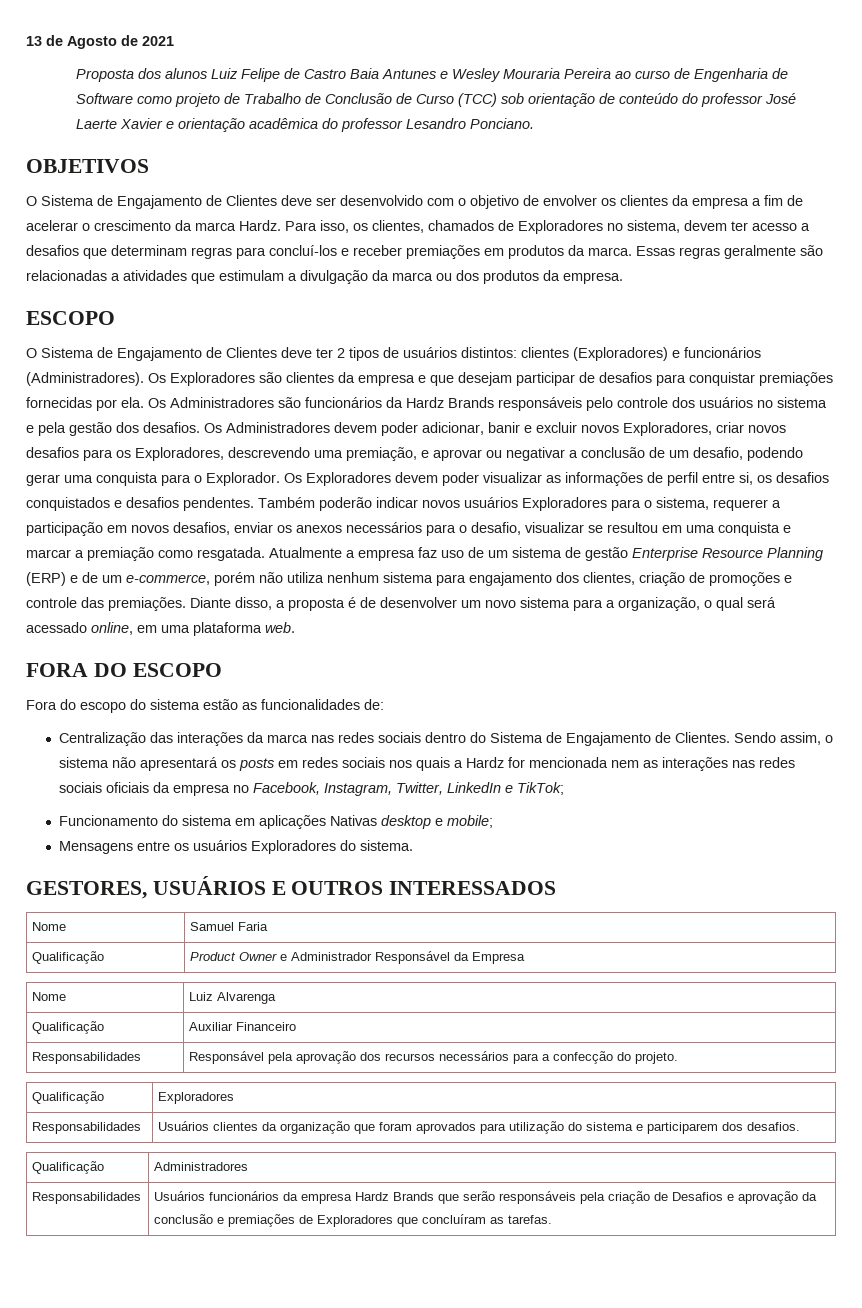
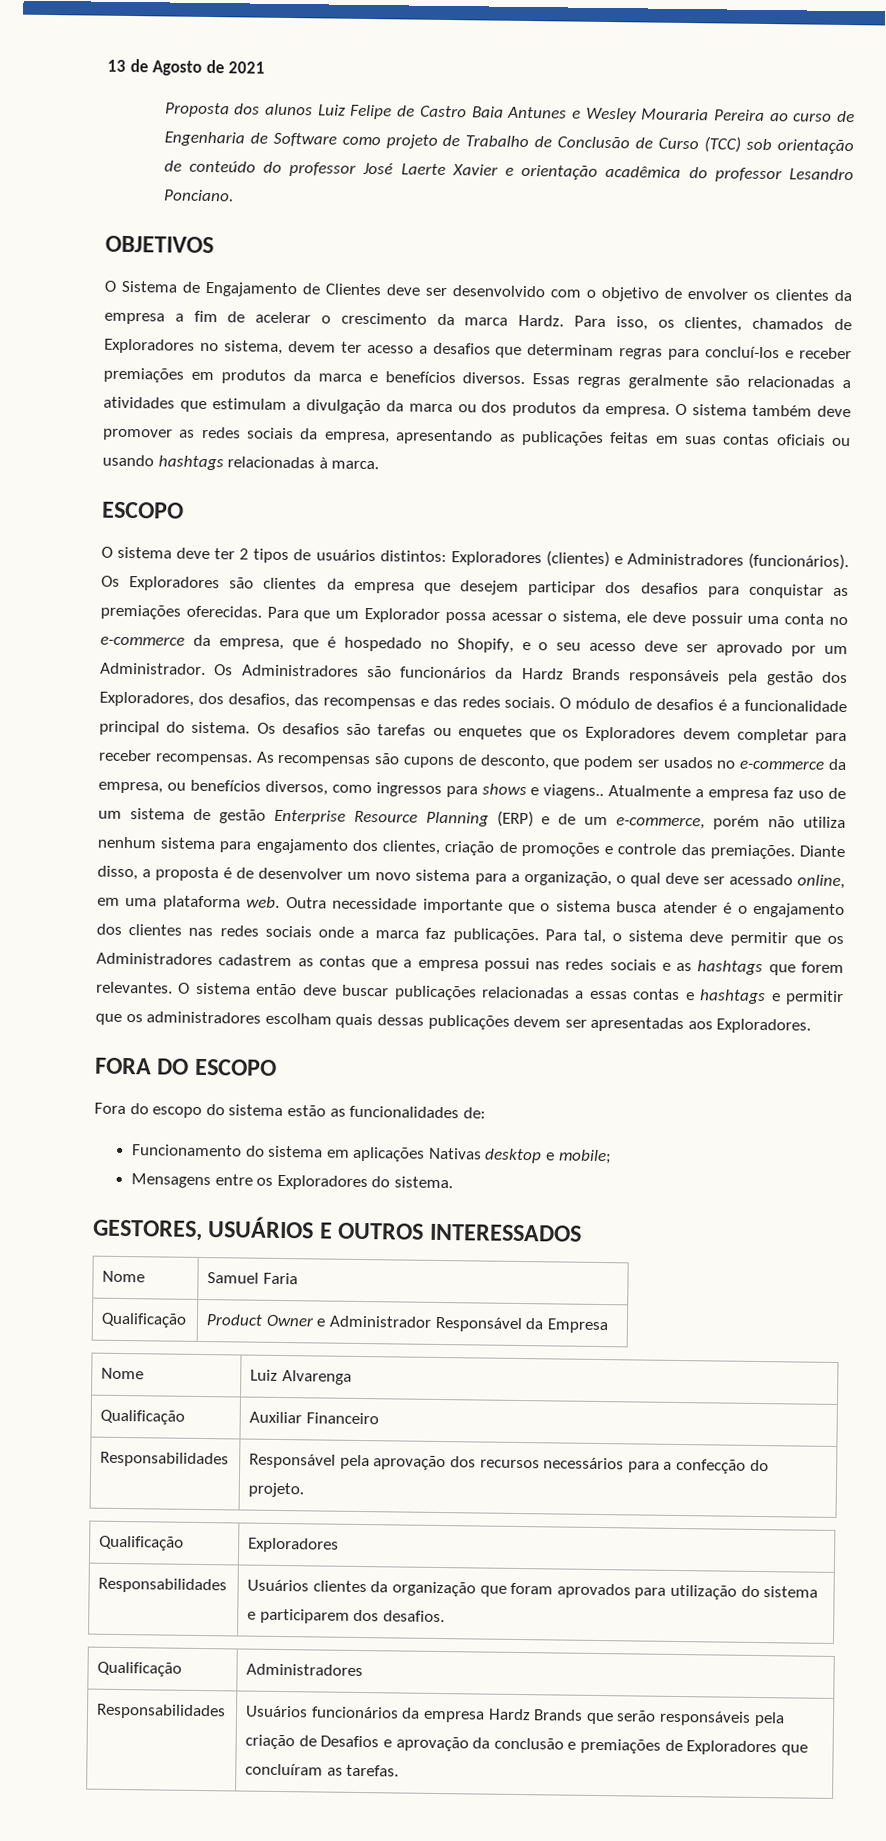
- Para isso, os clientes, chamados de Exploradores no sistema, devem ter acesso a desafios que determinam regras para concluí-los e receber premiações em produtos da marca.
+ Para isso, os clientes, chamados de Exploradores no sistema, devem ter acesso a desafios que determinam regras para concluí-los e receber premiações em produtos da marca e benefícios diversos.
- Essas regras geralmente são relacionadas a atividades que estimulam a divulgação da marca ou dos produtos da empresa.
+ Essas regras geralmente são relacionadas a atividades que estimulam a divulgação da marca ou dos produtos da empresa. O sistema também deve promover as redes sociais da empresa, apresentando as publicações feitas em suas contas oficiais ou usando hashtags relacionadas à marca.
  ESCOPO
- O Sistema de Engajamento de Clientes deve ter 2 tipos de usuários distintos: clientes (Exploradores) e funcionários (Administradores).
+ O sistema deve ter 2 tipos de usuários distintos: Exploradores (clientes) e Administradores (funcionários).
- Os Exploradores são clientes da empresa e que desejam participar de desafios para conquistar premiações fornecidas por ela.
+ Os Exploradores são clientes da empresa que desejem participar dos desafios para conquistar as premiações oferecidas. Para que um Explorador possa acessar o sistema, ele deve possuir uma conta no e-commerce da empresa, que é hospedado no Shopify, e o seu acesso deve ser aprovado por um Administrador.
- Os Administradores são funcionários da Hardz Brands responsáveis pelo controle dos usuários no sistema e pela gestão dos desafios. Os Administradores devem poder adicionar, banir e excluir novos Exploradores, criar novos desafios para os Exploradores, descrevendo uma premiação, e aprovar ou negativar a conclusão de um desafio, podendo gerar uma conquista para o Explorador. Os Exploradores devem poder visualizar as informações de perfil entre si, os desafios conquistados e desafios pendentes. Também poderão indicar novos usuários Exploradores para o sistema, requerer a participação em novos desafios, enviar os anexos necessários para o desafio, visualizar se resultou em uma conquista e marcar a premiação como resgatada.
+ Os Administradores são funcionários da Hardz Brands responsáveis pela gestão dos Exploradores, dos desafios, das recompensas e das redes sociais. O módulo de desafios é a funcionalidade principal do sistema. Os desafios são tarefas ou enquetes que os Exploradores devem completar para receber recompensas. As recompensas são cupons de desconto, que podem ser usados no e-commerce da empresa, ou benefícios diversos, como ingressos para shows e viagens..
- Diante disso, a proposta é de desenvolver um novo sistema para a organização, o qual será acessado online, em uma plataforma web.
+ Diante disso, a proposta é de desenvolver um novo sistema para a organização, o qual deve ser acessado online, em uma plataforma web. Outra necessidade importante que o sistema busca atender é o engajamento dos clientes nas redes sociais onde a marca faz publicações. Para tal, o sistema deve permitir que os Administradores cadastrem as contas que a empresa possui nas redes sociais e as hashtags que forem relevantes. O sistema então deve buscar publicações relacionadas a essas contas e hashtags e permitir que os administradores escolham quais dessas publicações devem ser apresentadas aos Exploradores.
- Centralização das interações da marca nas redes sociais dentro do Sistema de Engajamento de Clientes. Sendo assim, o sistema não apresentará os posts em redes sociais nos quais a Hardz for mencionada nem as interações nas redes sociais oficiais da empresa no Facebook, Instagram, Twitter, LinkedIn e TikTok;
- Mensagens entre os usuários Exploradores do sistema.
+ Mensagens entre os Exploradores do sistema.

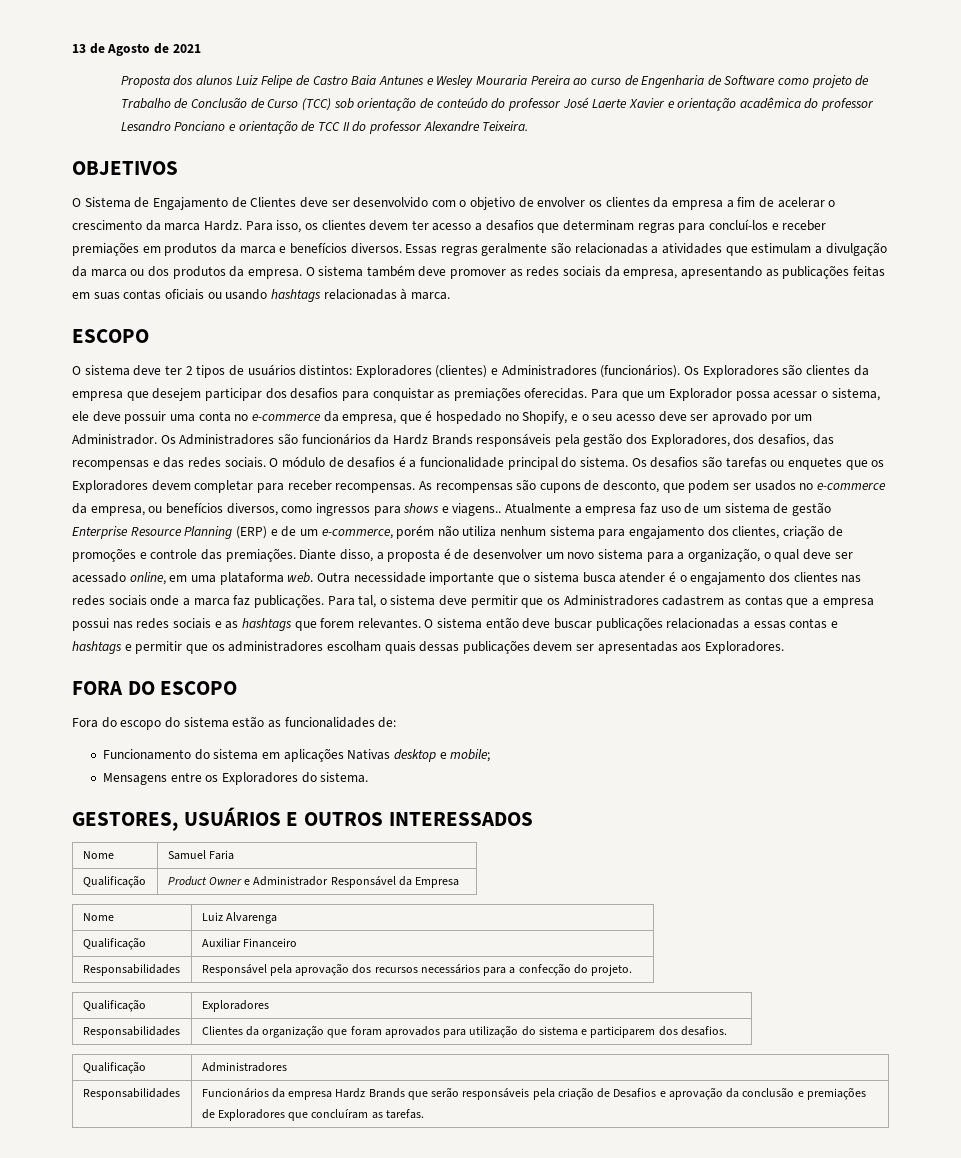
- Proposta dos alunos Luiz Felipe de Castro Baia Antunes e Wesley Mouraria Pereira ao curso de Engenharia de Software como projeto de Trabalho de Conclusão de Curso (TCC) sob orientação de conteúdo do professor José Laerte Xavier e orientação acadêmica do professor Lesandro Ponciano.
+ Proposta dos alunos Luiz Felipe de Castro Baia Antunes e Wesley Mouraria Pereira ao curso de Engenharia de Software como projeto de Trabalho de Conclusão de Curso (TCC) sob orientação de conteúdo do professor José Laerte Xavier e orientação acadêmica do professor Lesandro Ponciano e orientação de TCC II do professor Alexandre Teixeira.
- Para isso, os clientes, chamados de Exploradores no sistema, devem ter acesso a desafios que determinam regras para concluí-los e receber premiações em produtos da marca e benefícios diversos.
+ Para isso, os clientes devem ter acesso a desafios que determinam regras para concluí-los e receber premiações em produtos da marca e benefícios diversos.
- Responsabilidades | Usuários clientes da organização que foram aprovados para utilização do sistema e participarem dos desafios.
+ Responsabilidades | Clientes da organização que foram aprovados para utilização do sistema e participarem dos desafios.
- Responsabilidades | Usuários funcionários da empresa Hardz Brands que serão responsáveis pela criação de Desafios e aprovação da conclusão e premiações de Exploradores que concluíram as tarefas.
+ Responsabilidades | Funcionários da empresa Hardz Brands que serão responsáveis pela criação de Desafios e aprovação da conclusão e premiações de Exploradores que concluíram as tarefas.

